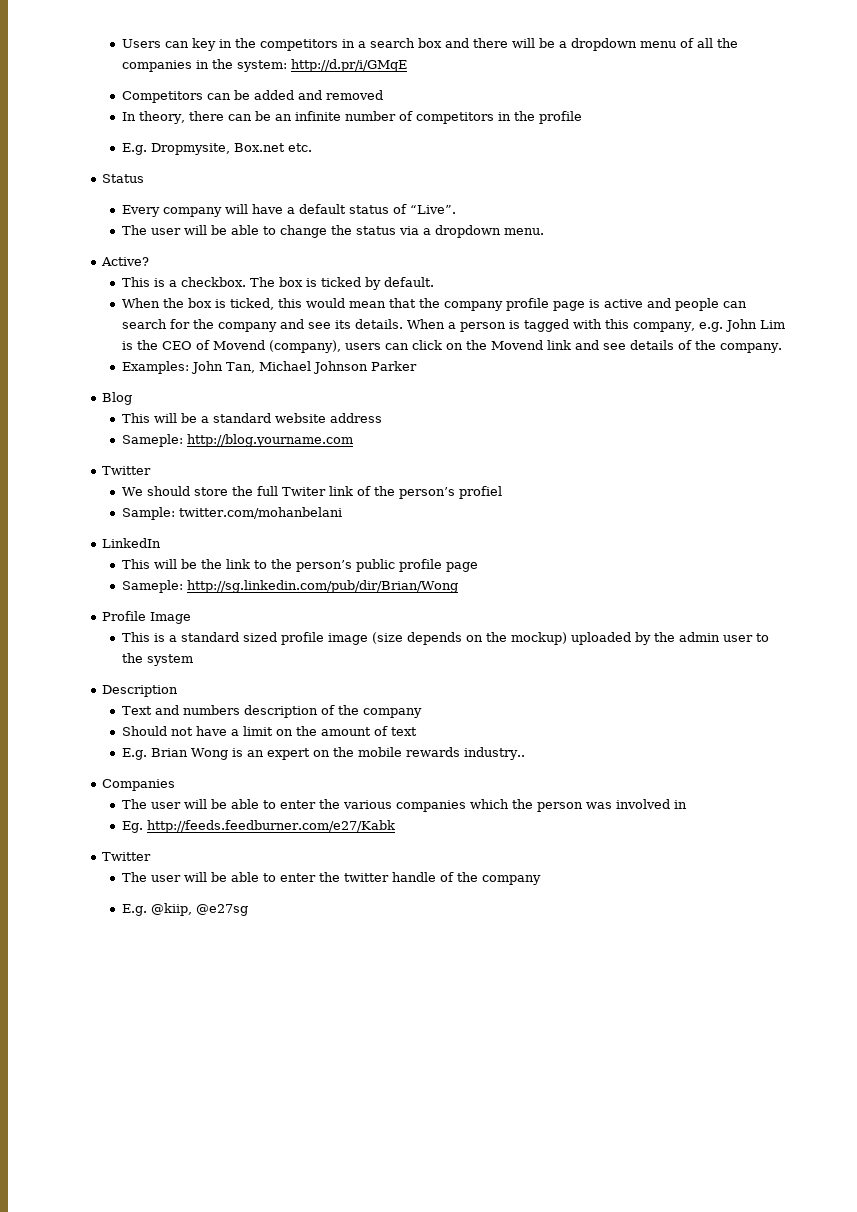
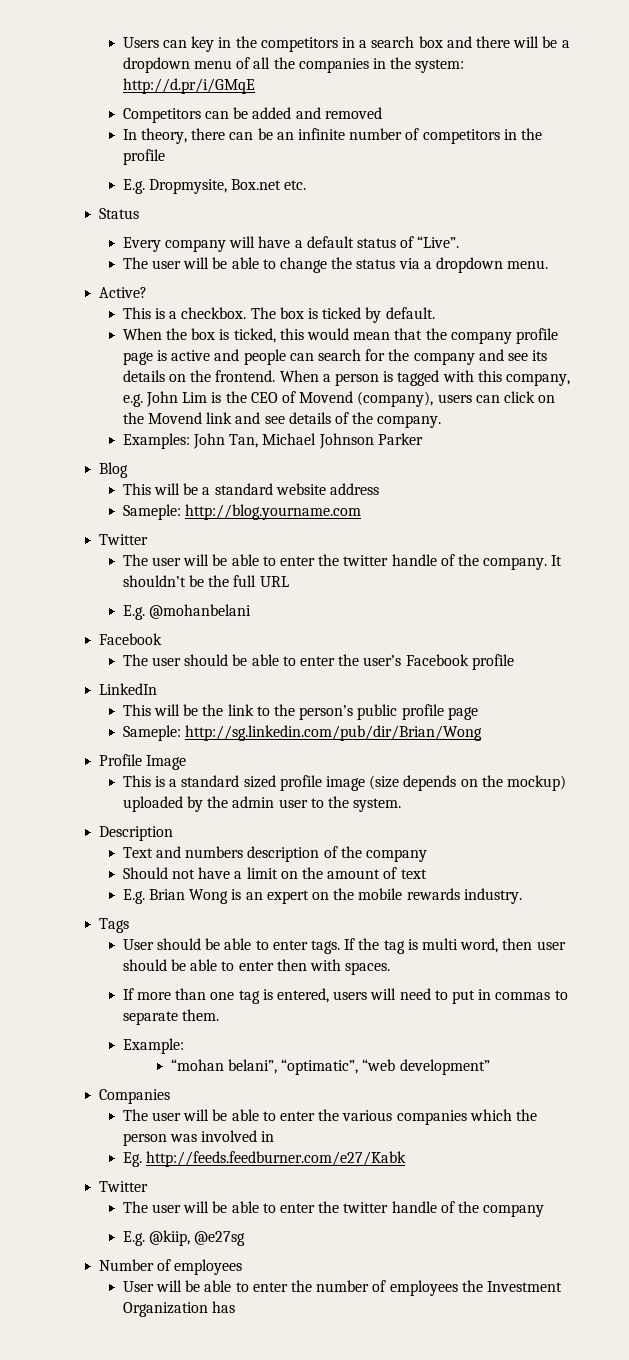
- When the box is ticked, this would mean that the company profile page is active and people can search for the company and see its details.
+ When the box is ticked, this would mean that the company profile page is active and people can search for the company and see its details on the frontend.
- We should store the full Twiter link of the person’s profiel
- Sample: twitter.com/mohanbelani
+ The user will be able to enter the twitter handle of the company. It shouldn’t be the full URL
+ E.g. @mohanbelani
+ Facebook
+ The user should be able to enter the user’s Facebook profile
- This is a standard sized profile image (size depends on the mockup) uploaded by the admin user to the system
+ This is a standard sized profile image (size depends on the mockup) uploaded by the admin user to the system.
- E.g. Brian Wong is an expert on the mobile rewards industry..
+ E.g. Brian Wong is an expert on the mobile rewards industry.
+ Tags
+ User should be able to enter tags. If the tag is multi word, then user should be able to enter then with spaces.
+ If more than one tag is entered, users will need to put in commas to separate them.
+ Example:
+ “mohan belani”, “optimatic”, “web development”
+ Number of employees
+ User will be able to enter the number of employees the Investment Organization has

